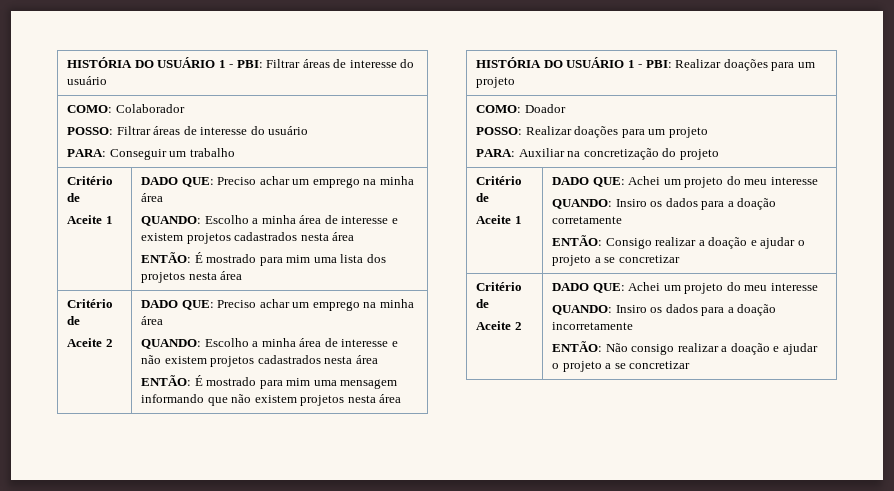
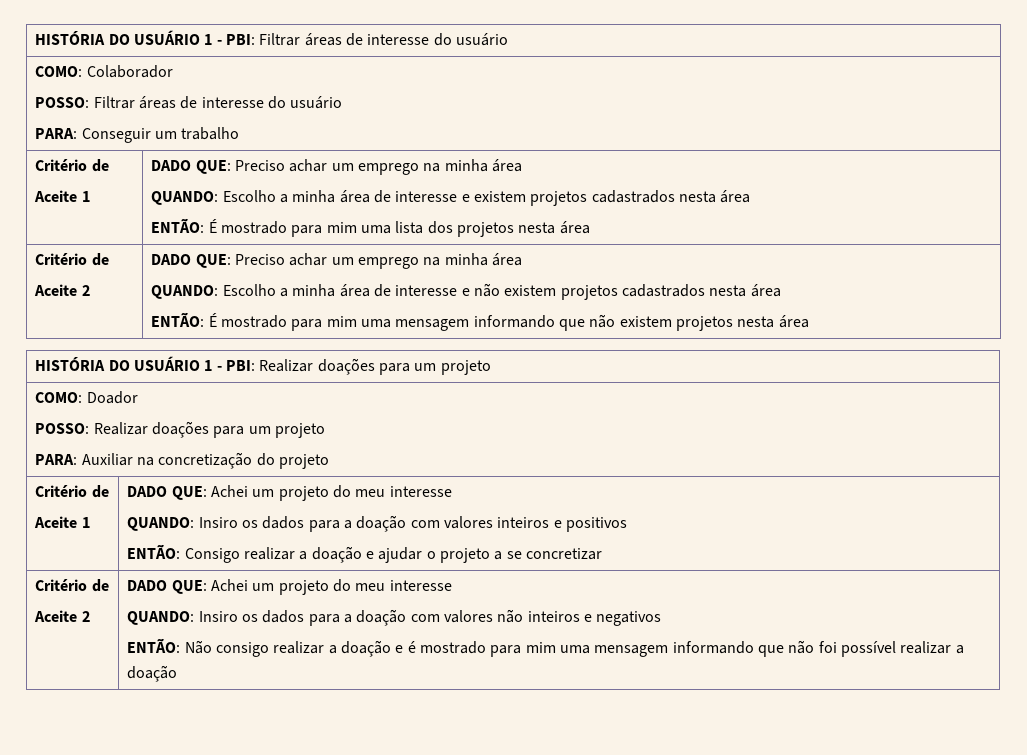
  COMO: Doador
  POSSO: Realizar doações para um projeto
  PARA: Auxiliar na concretização do projeto
  Critério de
  Aceite 1 | DADO QUE: Achei um projeto do meu interesse
- QUANDO: Insiro os dados para a doação corretamente
+ QUANDO: Insiro os dados para a doação com valores inteiros e positivos
- QUANDO: Insiro os dados para a doação incorretamente
+ QUANDO: Insiro os dados para a doação com valores não inteiros e negativos
- ENTÃO: Não consigo realizar a doação e ajudar o projeto a se concretizar
+ ENTÃO: Não consigo realizar a doação e é mostrado para mim uma mensagem informando que não foi possível realizar a doação

